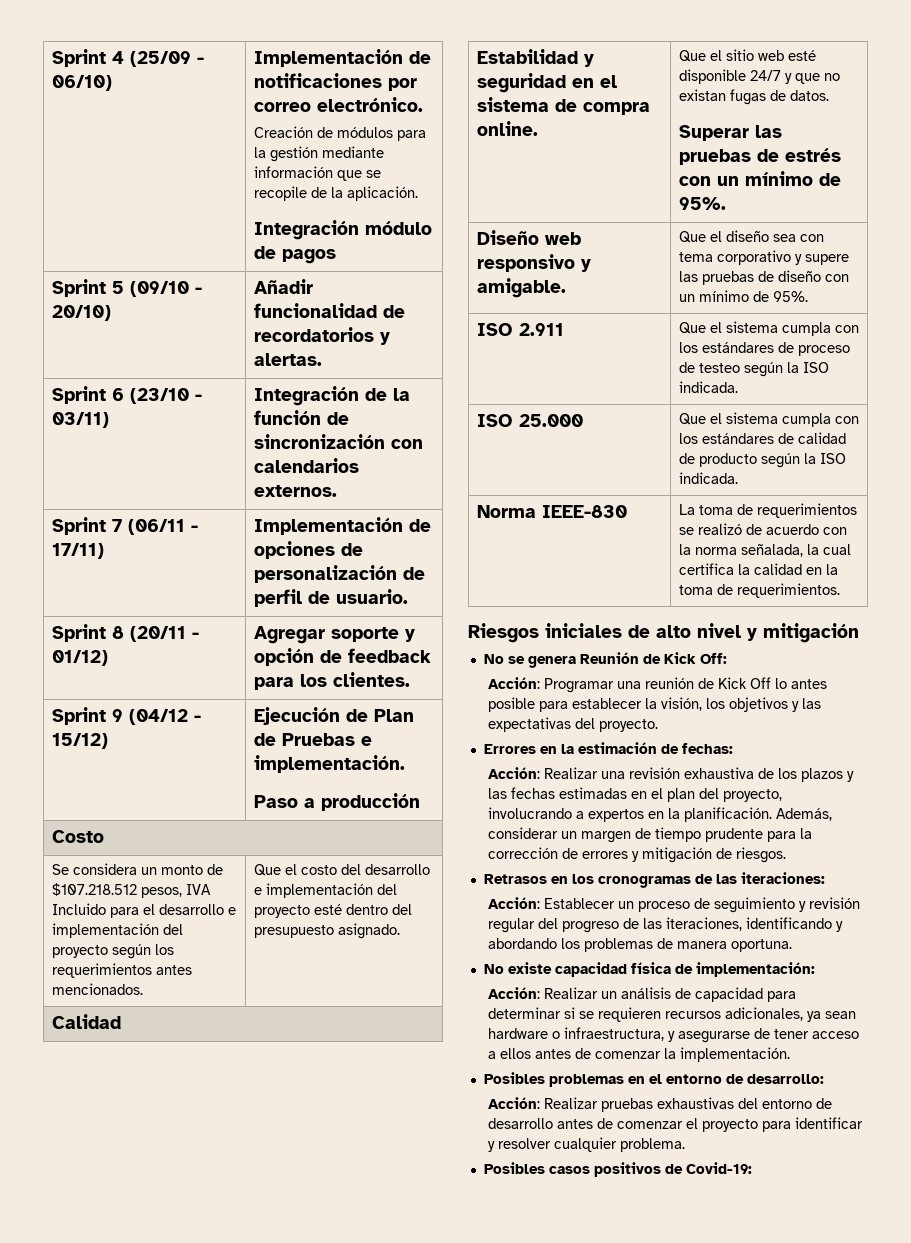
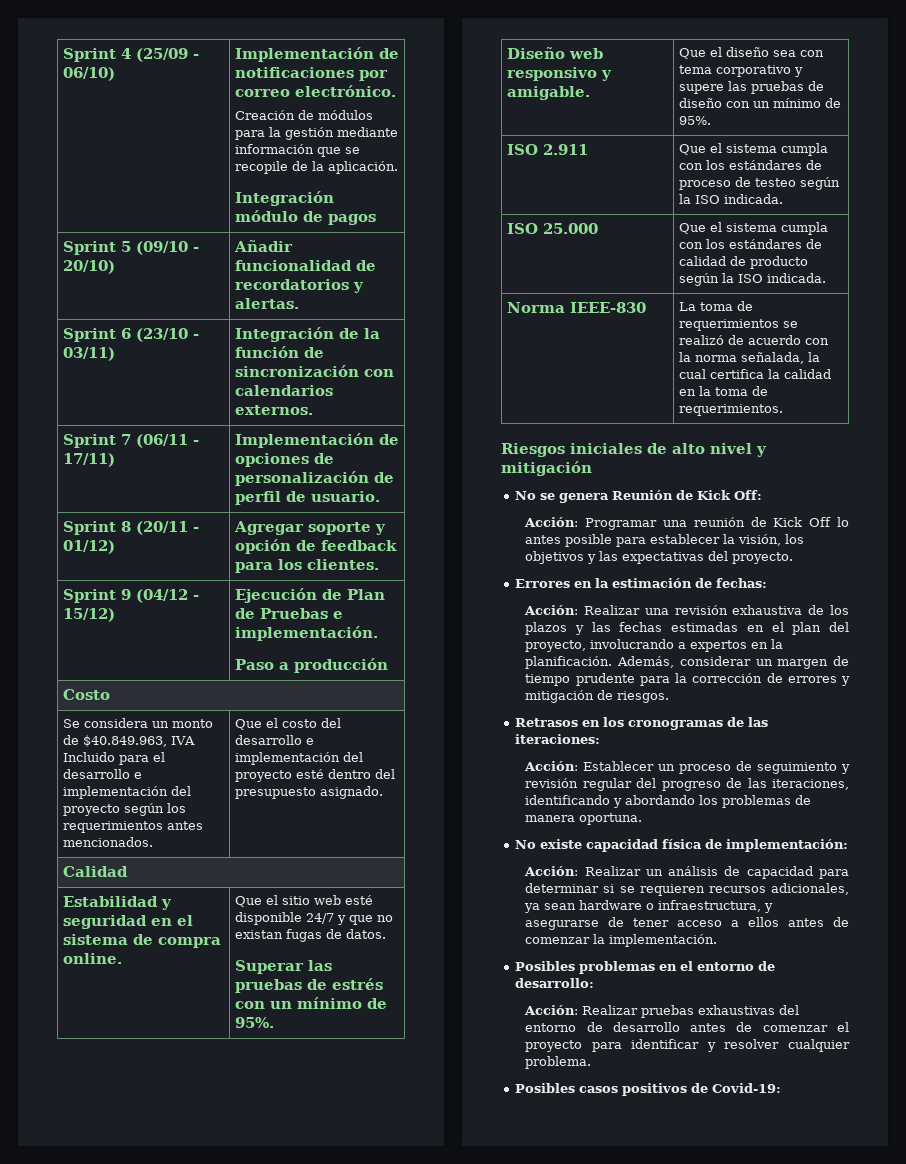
- Se considera un monto de $107.218.512 pesos, IVA Incluido para el desarrollo e implementación del proyecto según los requerimientos antes mencionados. | Que el costo del desarrollo e implementación del proyecto esté dentro del presupuesto asignado.
+ Se considera un monto de $40.849.963, IVA Incluido para el desarrollo e implementación del proyecto según los requerimientos antes mencionados. | Que el costo del desarrollo e implementación del proyecto esté dentro del presupuesto asignado.

